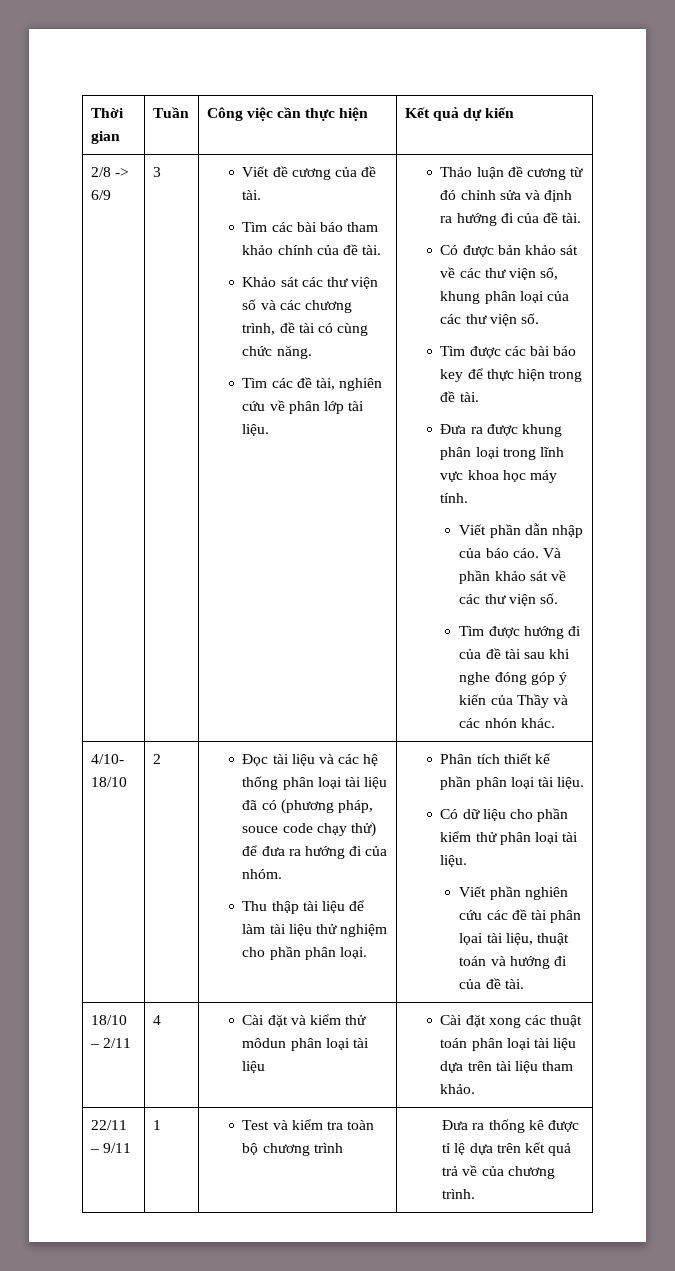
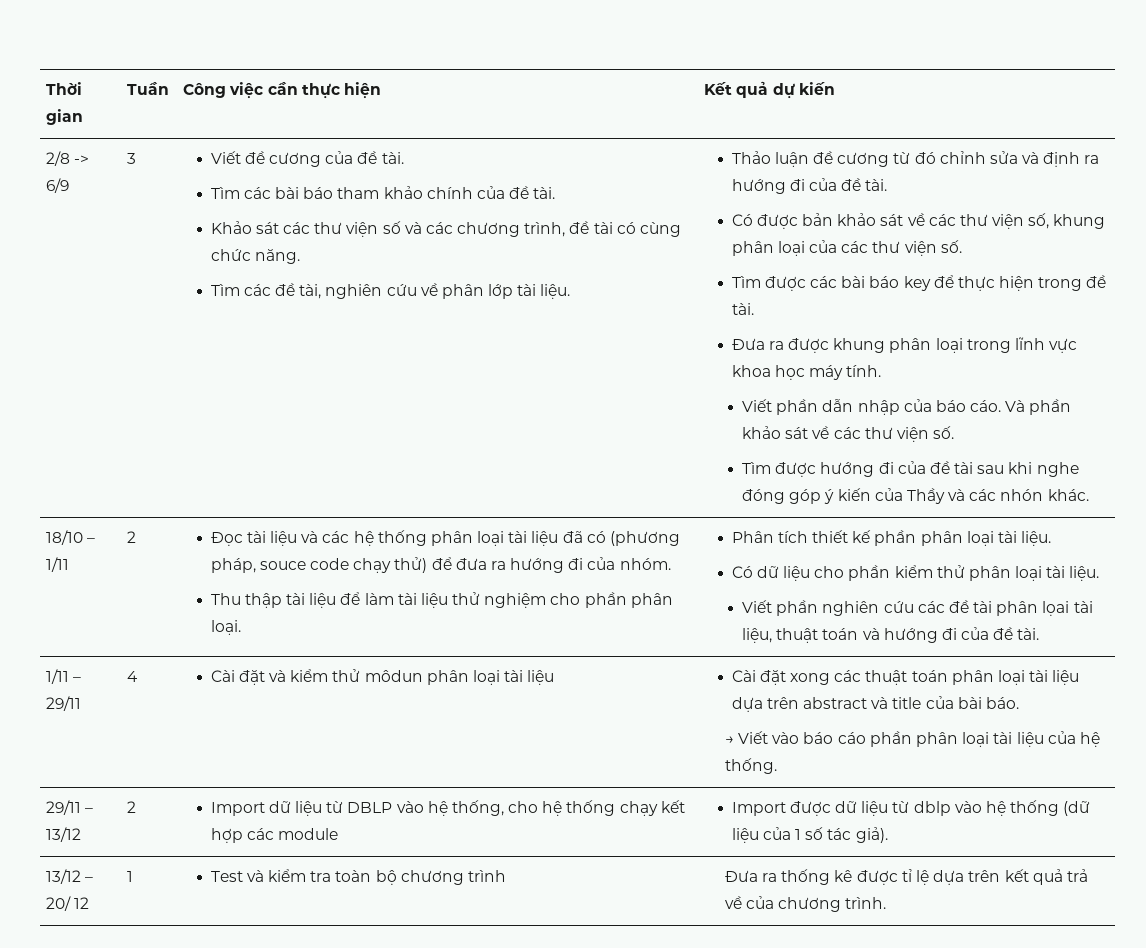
- 4/10- 18/10
+ 18/10 – 1/11
- 18/10 – 2/11
+ 1/11 – 29/11
- Cài đặt xong các thuật toán phân loại tài liệu dựa trên tài liệu tham khảo.
- 22/11 – 9/11 | 1 | Test và kiểm tra toàn bộ chương trình | Đưa ra thống kê được tỉ lệ dựa trên kết quả trả về của chương trình.
+ Cài đặt xong các thuật toán phân loại tài liệu dựa trên abstract và title của bài báo.
+ → Viết vào báo cáo phần phân loại tài liệu của hệ thống.
+ 29/11 – 13/12 | 2 | Import dữ liệu từ DBLP vào hệ thống, cho hệ thống chạy kết hợp các module | Import được dữ liệu từ dblp vào hệ thống (dữ liệu của 1 số tác giả).
+ 13/12 – 20/ 12 | 1 | Test và kiểm tra toàn bộ chương trình | Đưa ra thống kê được tỉ lệ dựa trên kết quả trả về của chương trình.

